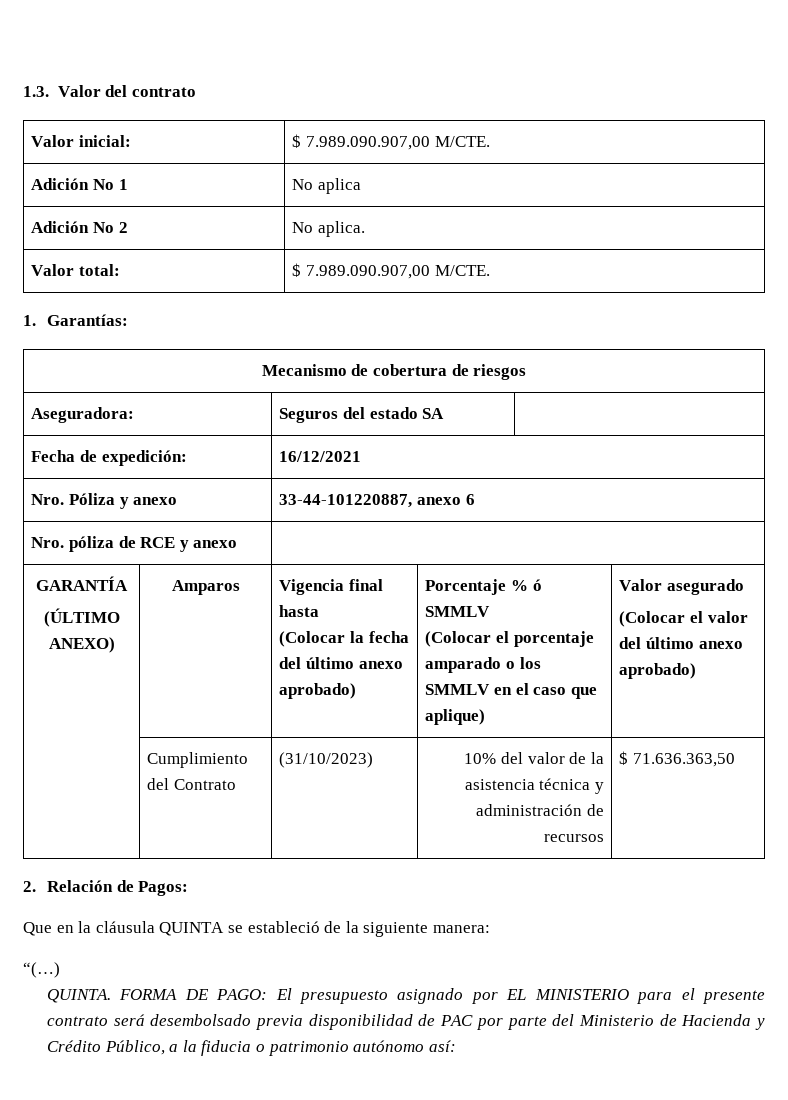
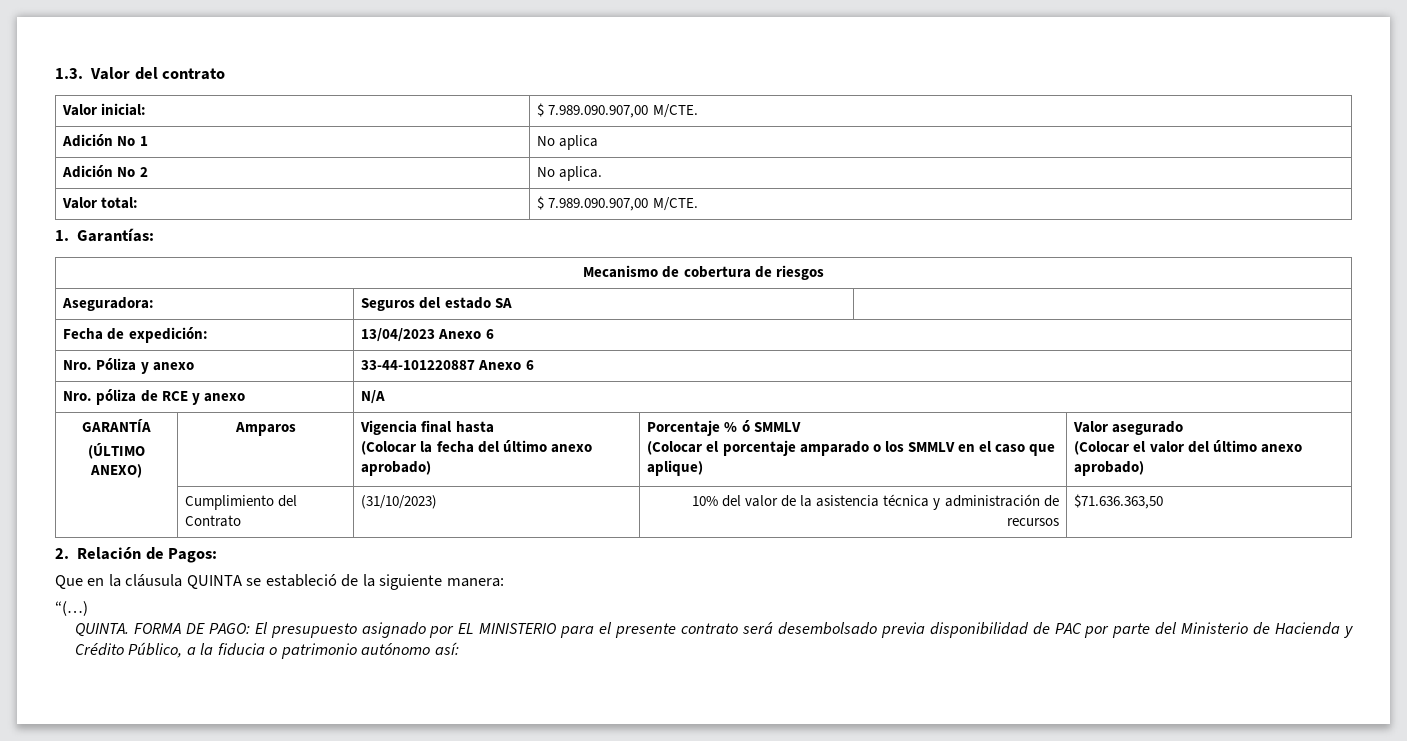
- Fecha de expedición: | 16/12/2021
+ Fecha de expedición: | 13/04/2023 Anexo 6
- Nro. Póliza y anexo | 33-44-101220887, anexo 6
+ Nro. Póliza y anexo | 33-44-101220887 Anexo 6
- Nro. póliza de RCE y anexo |
+ Nro. póliza de RCE y anexo | N/A
- | Cumplimiento del Contrato | (31/10/2023) | 10% del valor de la asistencia técnica y administración de recursos | $ 71.636.363,50
+ | Cumplimiento del Contrato | (31/10/2023) | 10% del valor de la asistencia técnica y administración de recursos | $71.636.363,50

